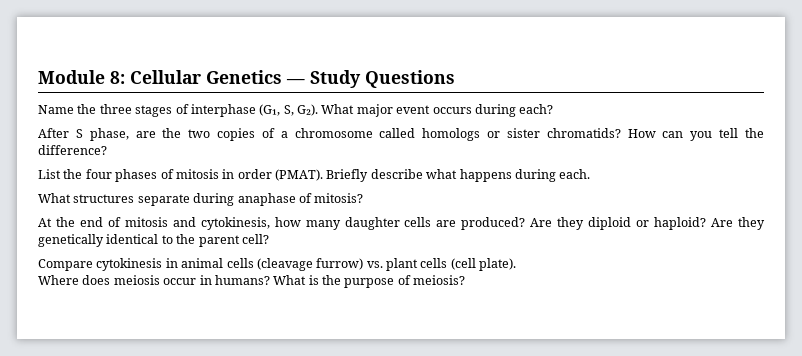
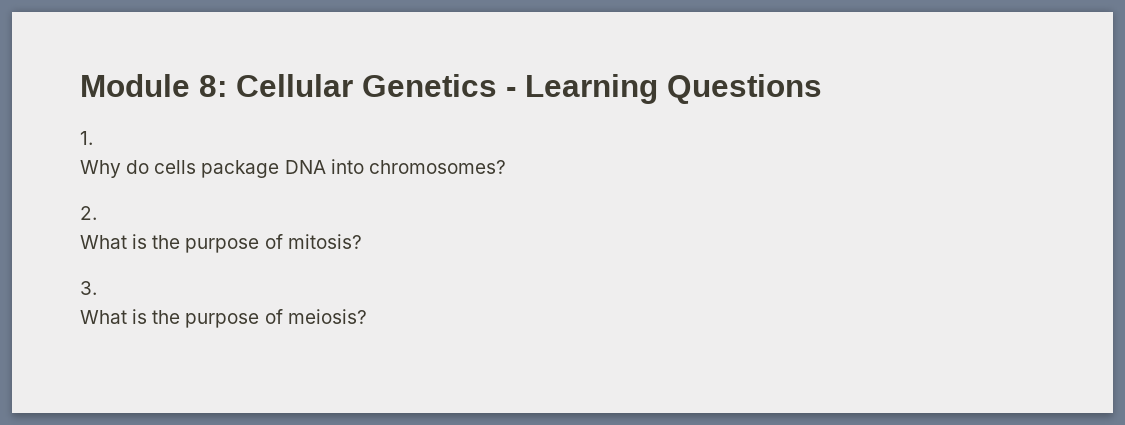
- Module 8: Cellular Genetics — Study Questions
+ Module 8: Cellular Genetics - Learning Questions
- Name the three stages of interphase (G₁, S, G₂). What major event occurs during each?
- After S phase, are the two copies of a chromosome called homologs or sister chromatids? How can you tell the difference?
- List the four phases of mitosis in order (PMAT). Briefly describe what happens during each.
- What structures separate during anaphase of mitosis?
- At the end of mitosis and cytokinesis, how many daughter cells are produced? Are they diploid or haploid? Are they genetically identical to the parent cell?
- Compare cytokinesis in animal cells (cleavage furrow) vs. plant cells (cell plate).
- Where does meiosis occur in humans? What is the purpose of meiosis?
+ 1.
+ Why do cells package DNA into chromosomes?
+ 2.
+ What is the purpose of mitosis?
+ 3.
+ What is the purpose of meiosis?

